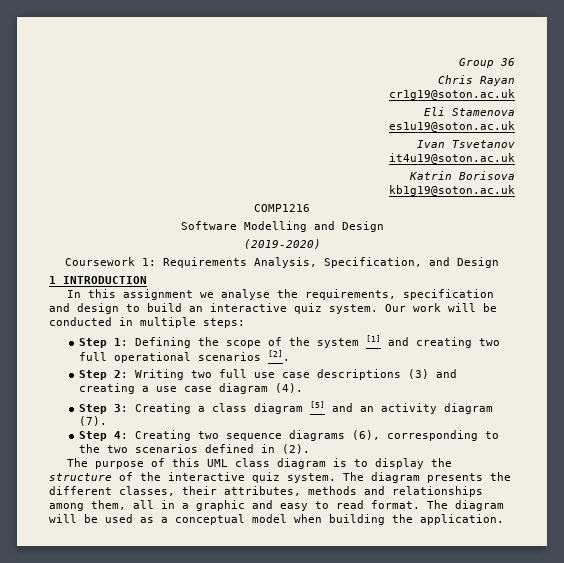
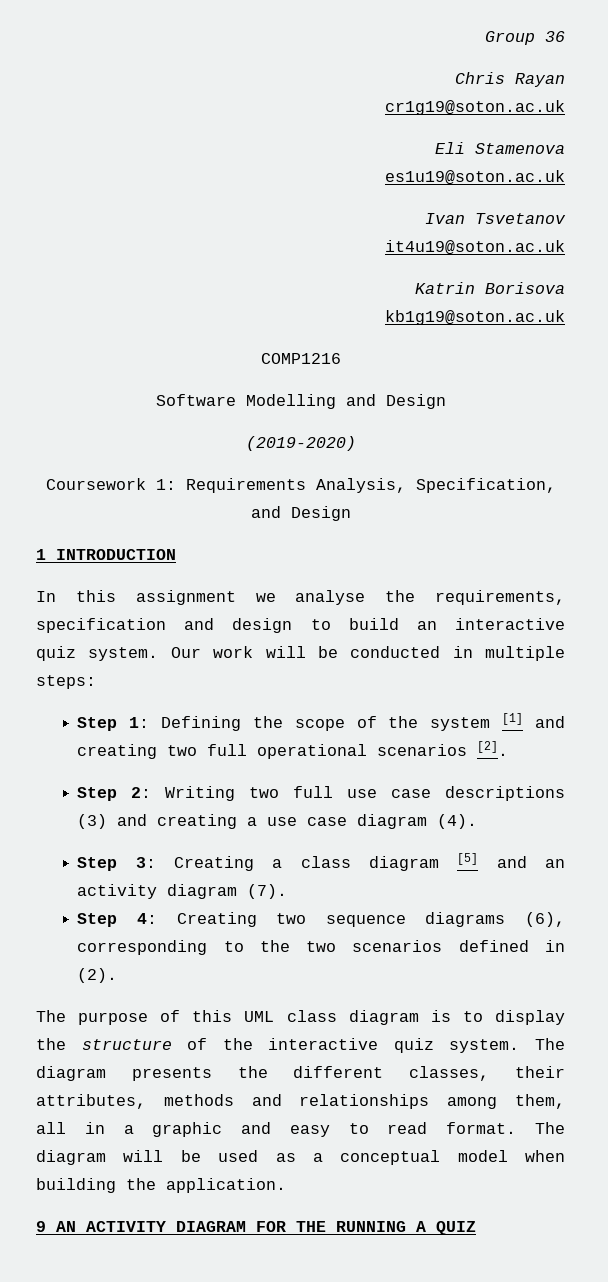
+ 9 AN ACTIVITY DIAGRAM FOR THE RUNNING A QUIZ

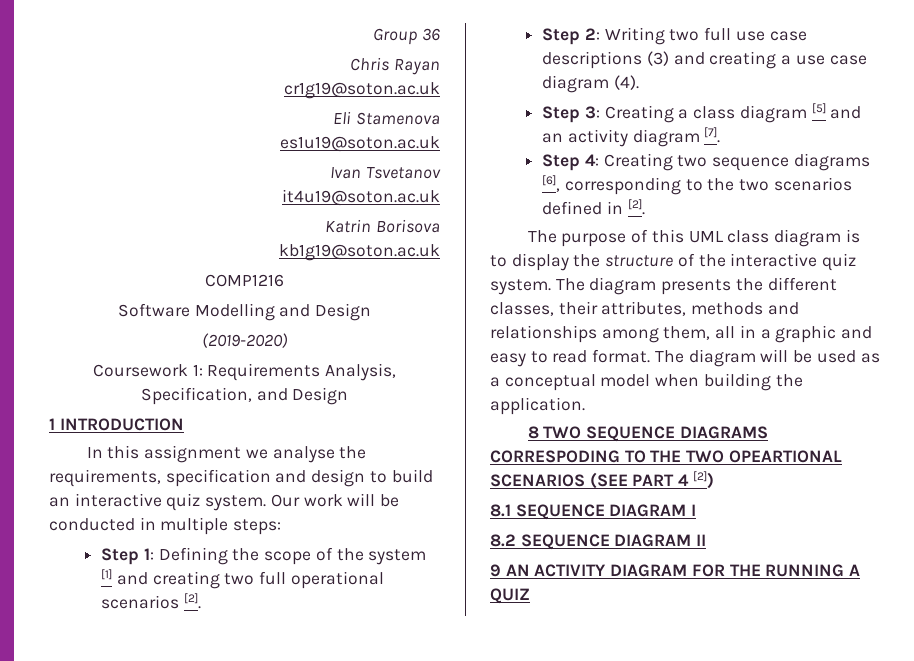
- Step 3: Creating a class diagram [5] and an activity diagram (7).
+ Step 3: Creating a class diagram [5] and an activity diagram [7].
- Step 4: Creating two sequence diagrams (6), corresponding to the two scenarios defined in (2).
+ Step 4: Creating two sequence diagrams [6], corresponding to the two scenarios defined in [2].
+ 8 TWO SEQUENCE DIAGRAMS CORRESPODING TO THE TWO OPEARTIONAL SCENARIOS (SEE PART 4 [2])
+ 8.1 SEQUENCE DIAGRAM I
+ 8.2 SEQUENCE DIAGRAM II

